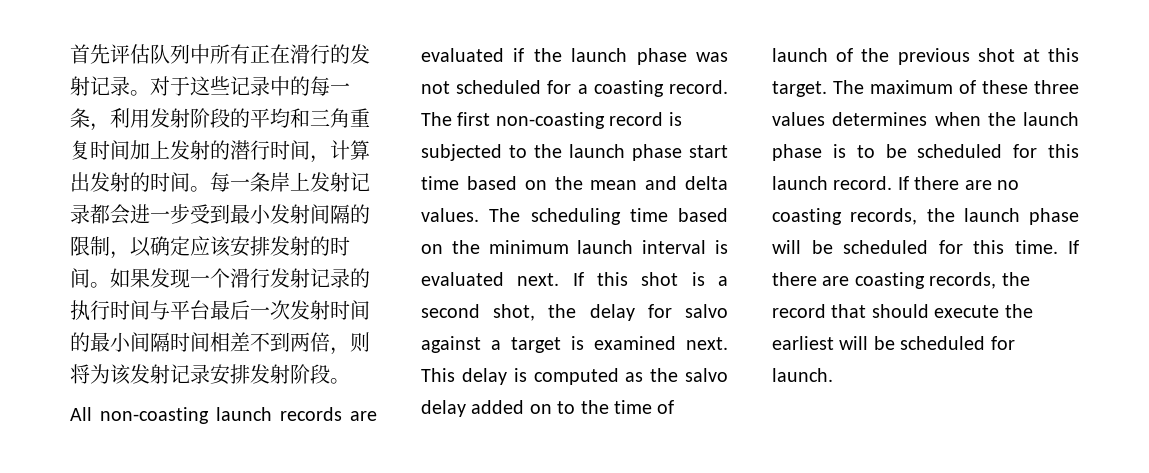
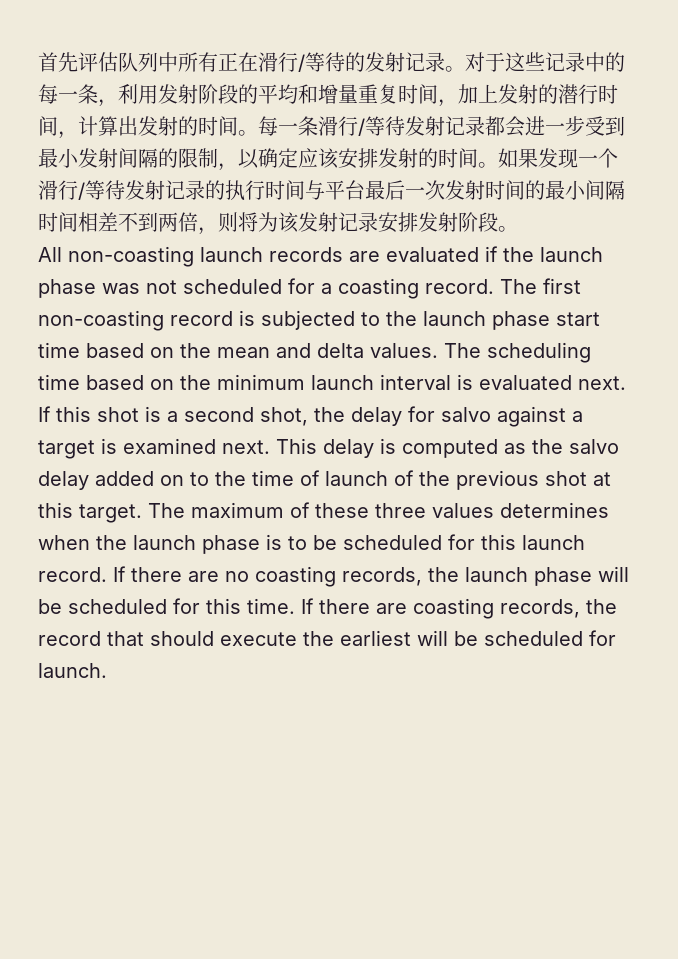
- 首先评估队列中所有正在滑行的发射记录。
+ 首先评估队列中所有正在滑行/等待的发射记录。
- 对于这些记录中的每一条，利用发射阶段的平均和三角重复时间加上发射的潜行时间，计算出发射的时间。
+ 对于这些记录中的每一条，利用发射阶段的平均和增量重复时间，加上发射的潜行时间，计算出发射的时间。
- 每一条岸上发射记录都会进一步受到最小发射间隔的限制，以确定应该安排发射的时间。
+ 每一条滑行/等待发射记录都会进一步受到最小发射间隔的限制，以确定应该安排发射的时间。
- 如果发现一个滑行发射记录的执行时间与平台最后一次发射时间的最小间隔时间相差不到两倍，则将为该发射记录安排发射阶段。
+ 如果发现一个滑行/等待发射记录的执行时间与平台最后一次发射时间的最小间隔时间相差不到两倍，则将为该发射记录安排发射阶段。

